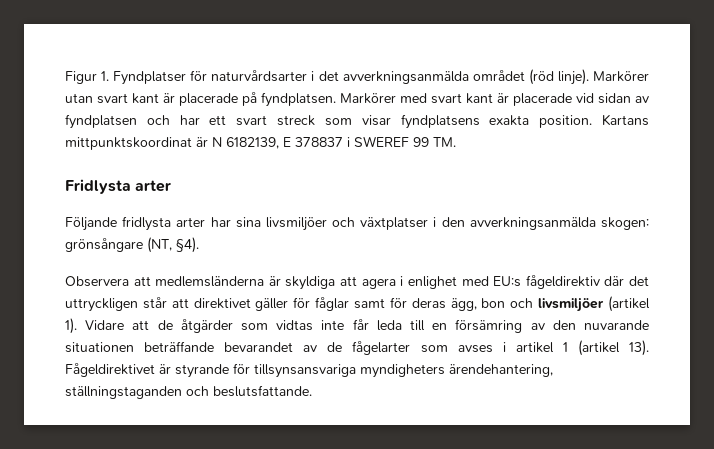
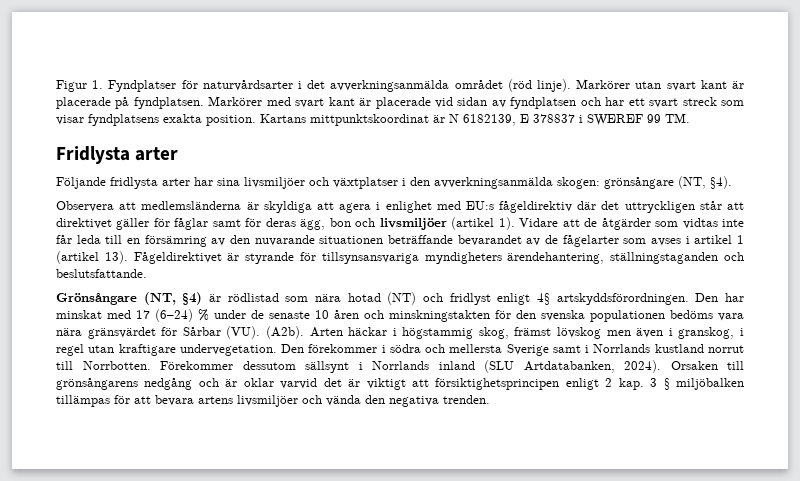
+ Grönsångare (NT, §4) är rödlistad som nära hotad (NT) och fridlyst enligt 4§ artskyddsförordningen. Den har minskat med 17 (6–24) % under de senaste 10 åren och minskningstakten för den svenska populationen bedöms vara nära gränsvärdet för Sårbar (VU). (A2b). Arten häckar i högstammig skog, främst lövskog men även i granskog, i regel utan kraftigare undervegetation. Den förekommer i södra och mellersta Sverige samt i Norrlands kustland norrut till Norrbotten. Förekommer dessutom sällsynt i Norrlands inland (SLU Artdatabanken, 2024). Orsaken till grönsångarens nedgång och är oklar varvid det är viktigt att försiktighetsprincipen enligt 2 kap. 3 § miljöbalken tillämpas för att bevara artens livsmiljöer och vända den negativa trenden.

